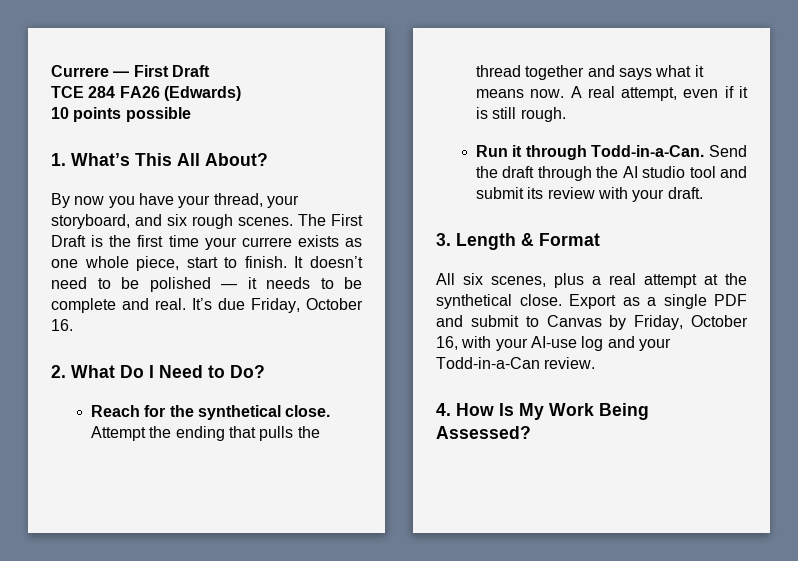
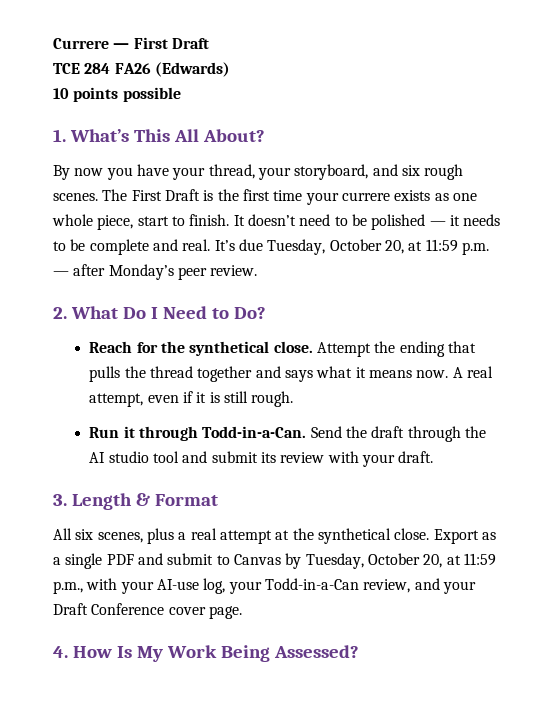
- It’s due Friday, October 16.
+ It’s due Tuesday, October 20, at 11:59 p.m. — after Monday’s peer review.
- Export as a single PDF and submit to Canvas by Friday, October 16, with your AI-use log and your Todd-in-a-Can review.
+ Export as a single PDF and submit to Canvas by Tuesday, October 20, at 11:59 p.m., with your AI-use log, your Todd-in-a-Can review, and your Draft Conference cover page.

